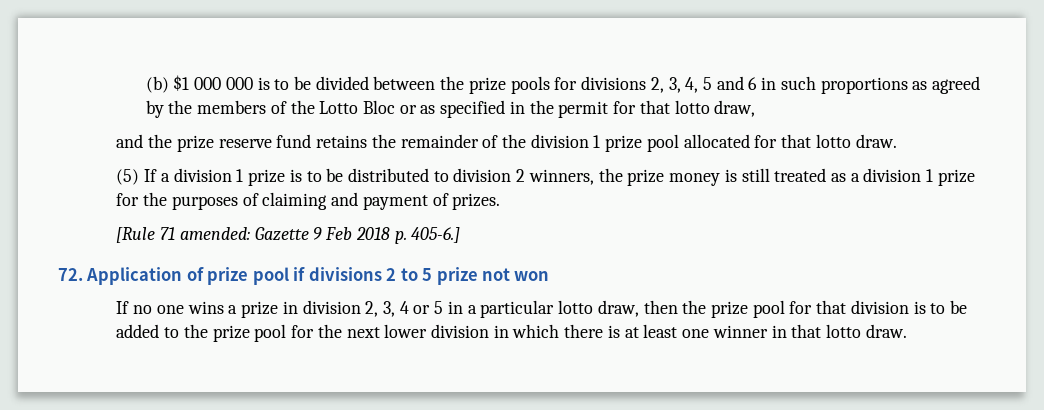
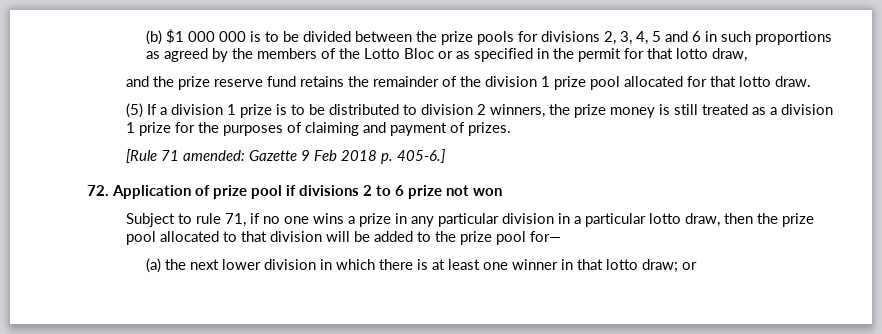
- 72. Application of prize pool if divisions 2 to 5 prize not won
+ 72. Application of prize pool if divisions 2 to 6 prize not won
- If no one wins a prize in division 2, 3, 4 or 5 in a particular lotto draw, then the prize pool for that division is to be added to the prize pool for the next lower division in which there is at least one winner in that lotto draw.
+ Subject to rule 71, if no one wins a prize in any particular division in a particular lotto draw, then the prize pool allocated to that division will be added to the prize pool for—
+ (a) the next lower division in which there is at least one winner in that lotto draw; or

